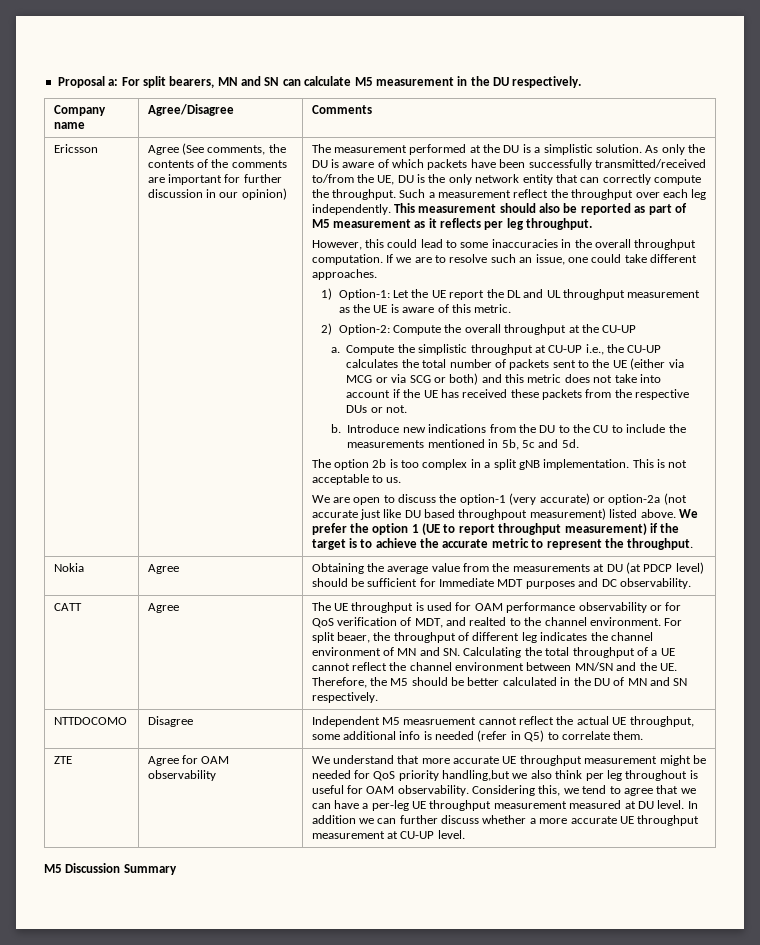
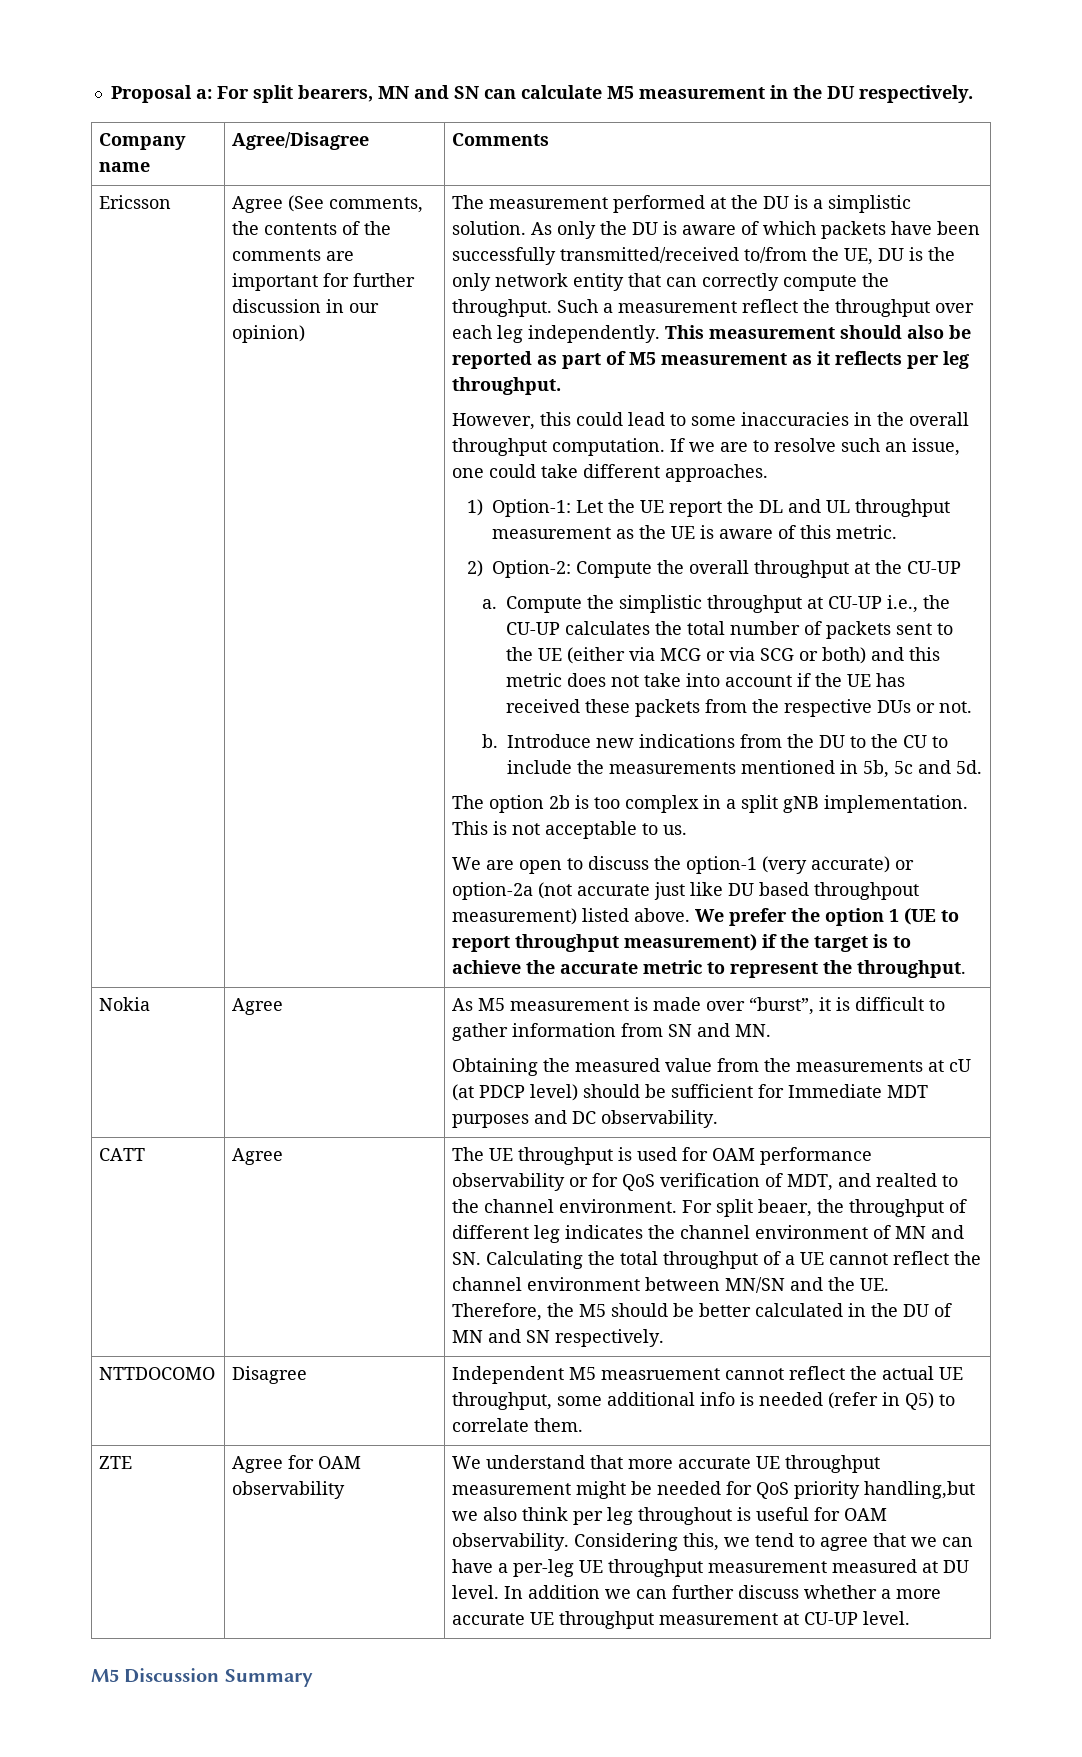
+ As M5 measurement is made over “burst”, it is difficult to gather information from SN and MN.
- Obtaining the average value from the measurements at DU (at PDCP level) should be sufficient for Immediate MDT purposes and DC observability.
+ Obtaining the measured value from the measurements at cU (at PDCP level) should be sufficient for Immediate MDT purposes and DC observability.

